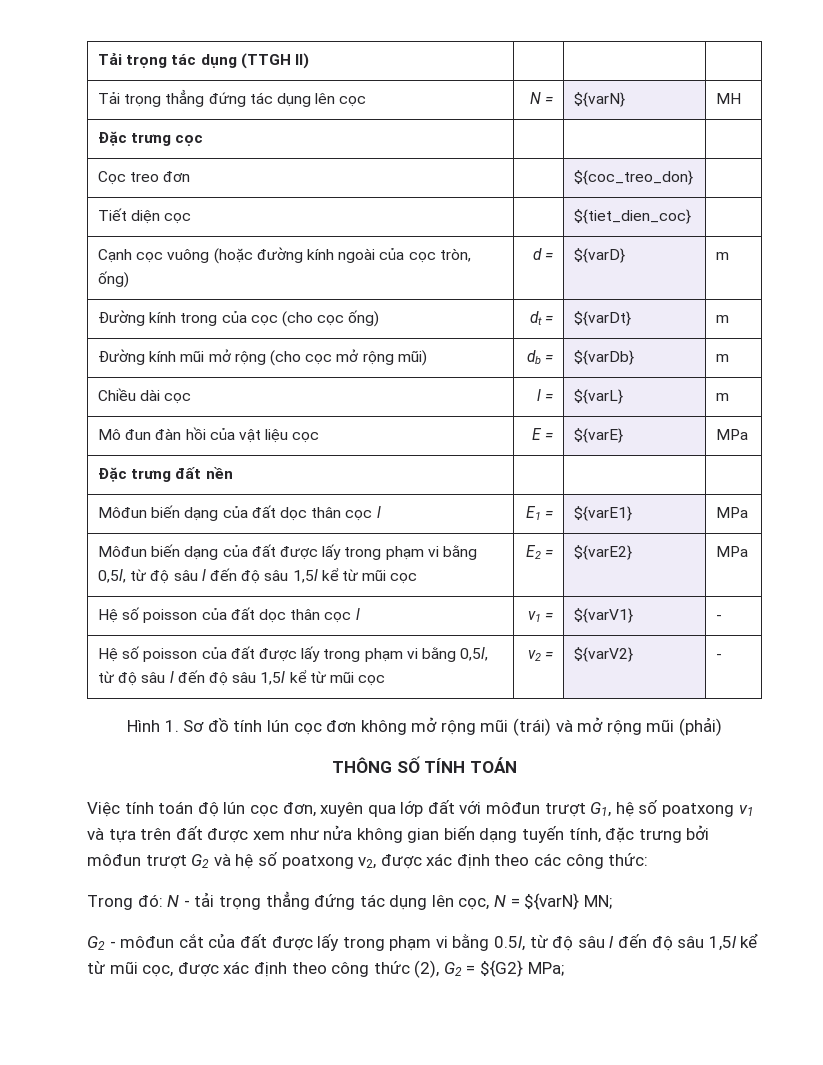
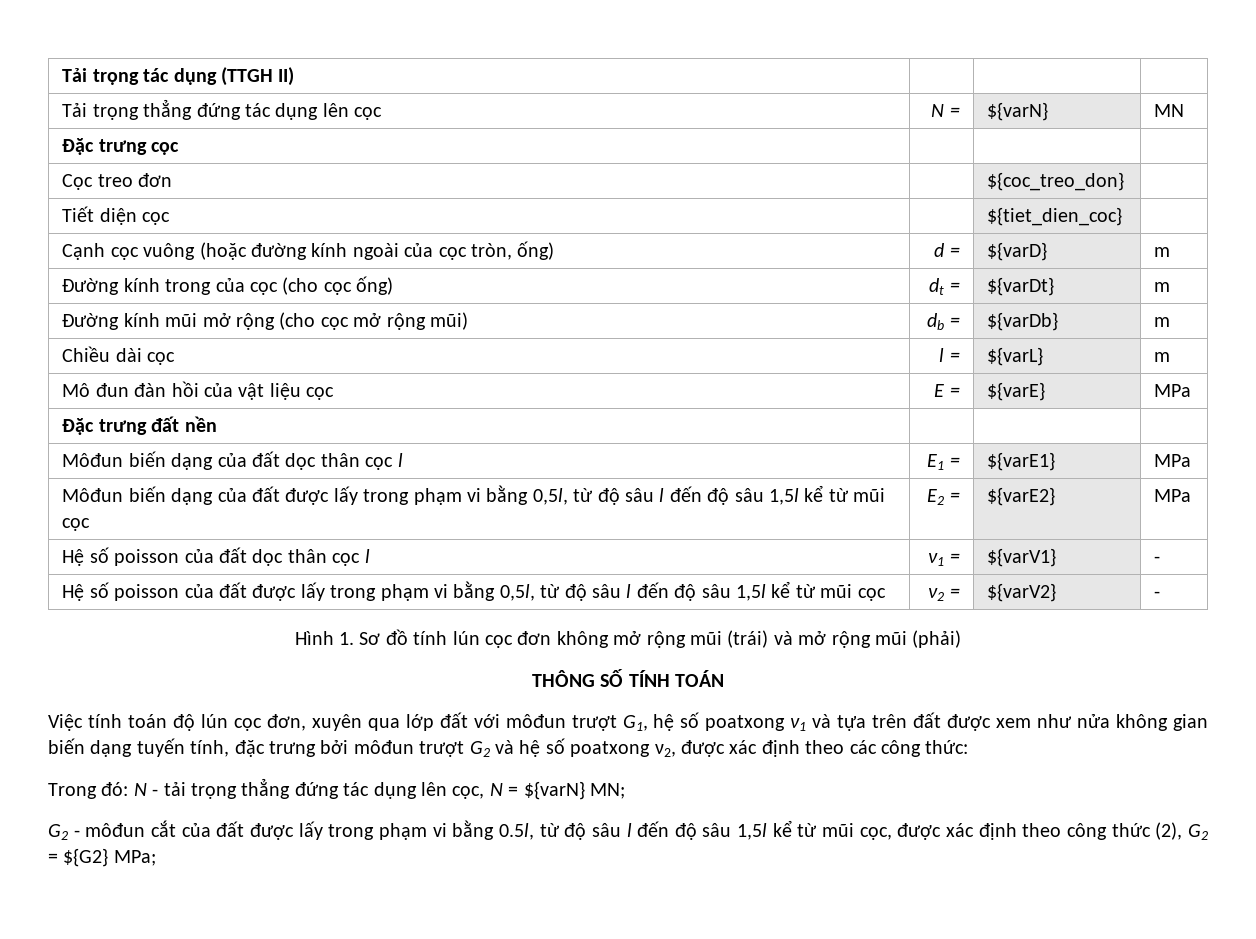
- Tải trọng thẳng đứng tác dụng lên cọc | N = | ${varN} | MH
+ Tải trọng thẳng đứng tác dụng lên cọc | N = | ${varN} | MN

